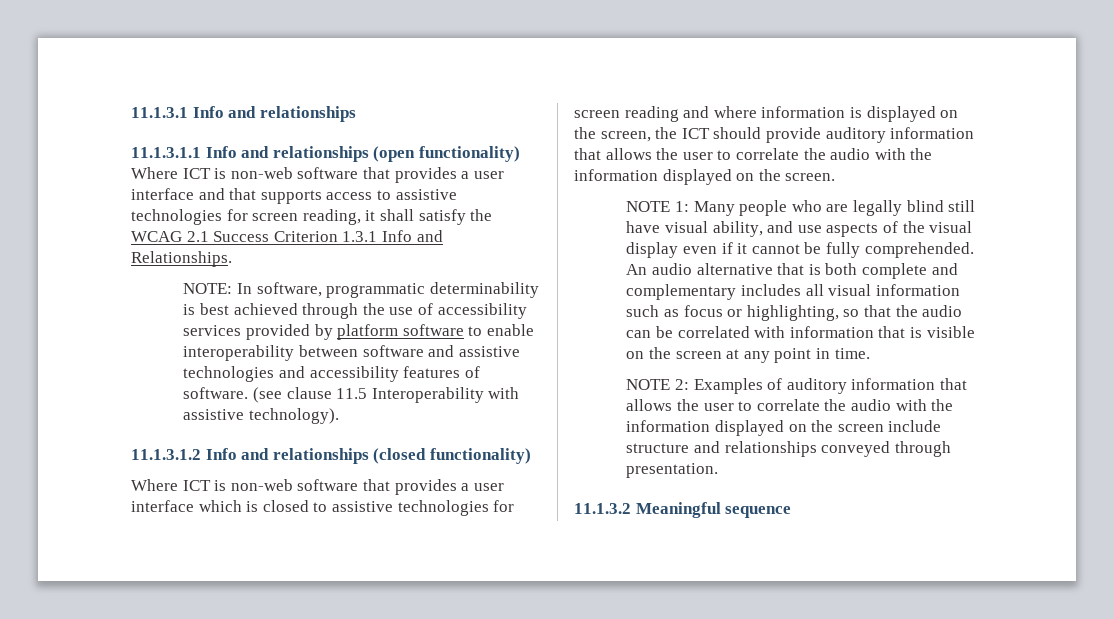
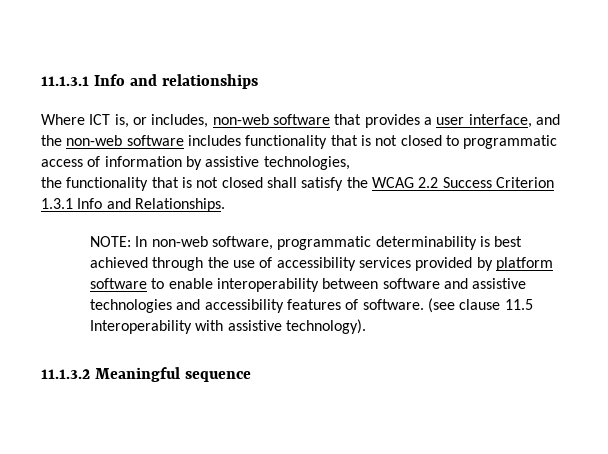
- 11.1.3.1.1 Info and relationships (open functionality)
- Where ICT is non-web software that provides a user interface and that supports access to assistive technologies for screen reading, it shall satisfy the WCAG 2.1 Success Criterion 1.3.1 Info and Relationships.
+ Where ICT is, or includes, non-web software that provides a user interface, and the non-web software includes functionality that is not closed to programmatic access of information by assistive technologies,
+ the functionality that is not closed shall satisfy the WCAG 2.2 Success Criterion 1.3.1 Info and Relationships.
- NOTE: In software, programmatic determinability is best achieved through the use of accessibility services provided by platform software to enable interoperability between software and assistive technologies and accessibility features of software.
+ NOTE: In non-web software, programmatic determinability is best achieved through the use of accessibility services provided by platform software to enable interoperability between software and assistive technologies and accessibility features of software.
- 11.1.3.1.2 Info and relationships (closed functionality)
- Where ICT is non-web software that provides a user interface which is closed to assistive technologies for screen reading and where information is displayed on the screen, the ICT should provide auditory information that allows the user to correlate the audio with the information displayed on the screen.
- NOTE 1: Many people who are legally blind still have visual ability, and use aspects of the visual display even if it cannot be fully comprehended. An audio alternative that is both complete and complementary includes all visual information such as focus or highlighting, so that the audio can be correlated with information that is visible on the screen at any point in time.
- NOTE 2: Examples of auditory information that allows the user to correlate the audio with the information displayed on the screen include structure and relationships conveyed through presentation.

